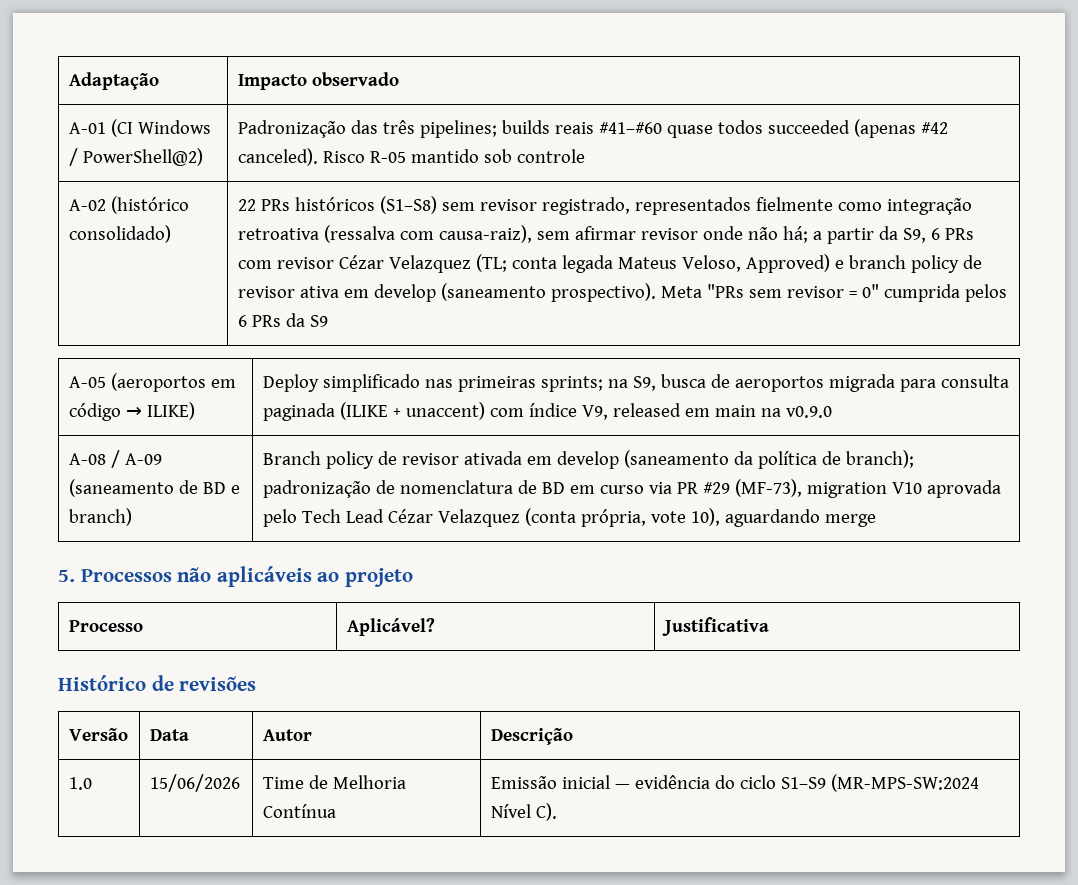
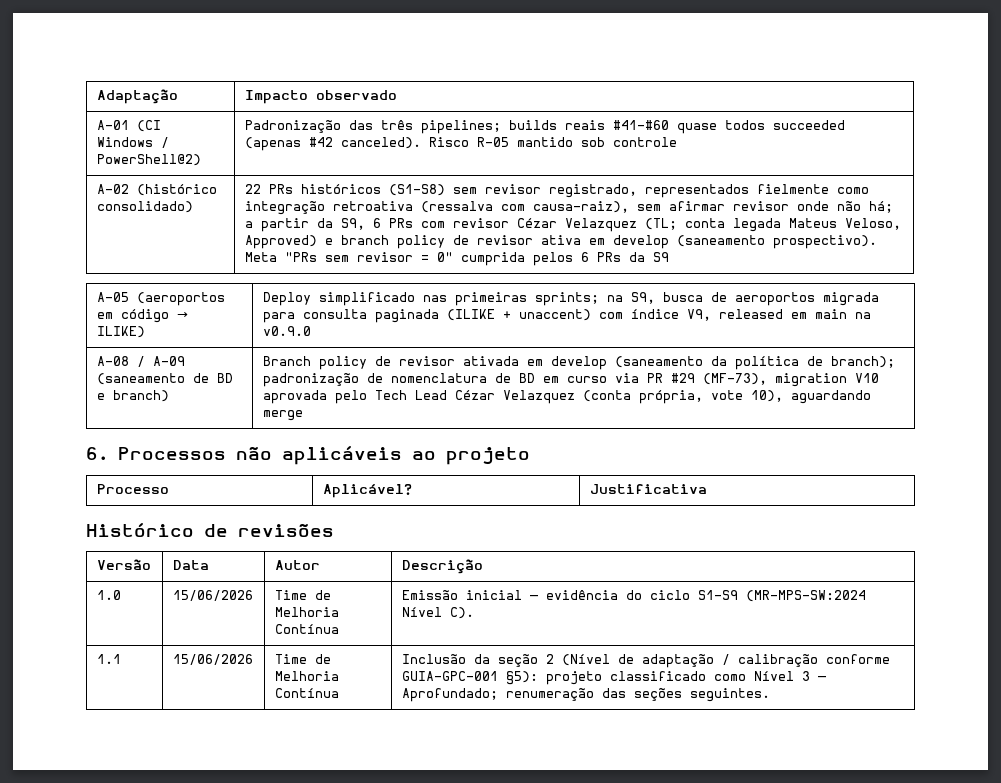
- 5. Processos não aplicáveis ao projeto
+ 6. Processos não aplicáveis ao projeto
+ 1.1 | 15/06/2026 | Time de Melhoria Contínua | Inclusão da seção 2 (Nível de adaptação / calibração conforme GUIA-GPC-001 §5): projeto classificado como Nível 3 — Aprofundado; renumeração das seções seguintes.

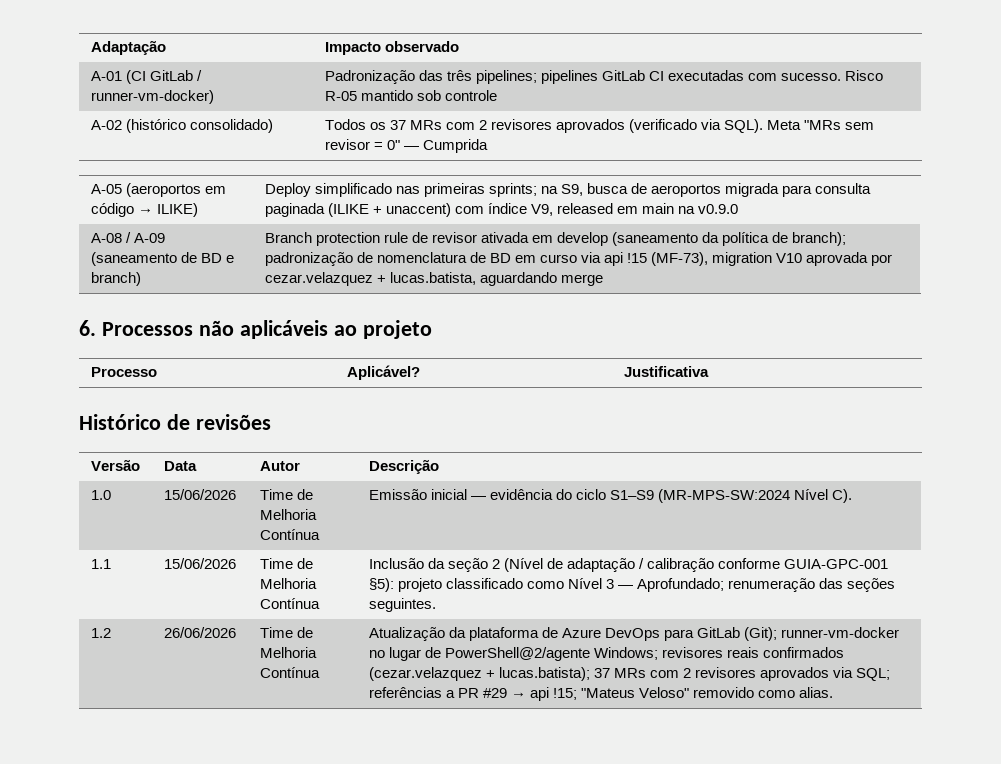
- A-01 (CI Windows / PowerShell@2) | Padronização das três pipelines; builds reais #41–#60 quase todos succeeded (apenas #42 canceled). Risco R-05 mantido sob controle
+ A-01 (CI GitLab / runner-vm-docker) | Padronização das três pipelines; pipelines GitLab CI executadas com sucesso. Risco R-05 mantido sob controle
- 22 PRs históricos (S1–S8) sem revisor registrado, representados fielmente como integração retroativa (ressalva com causa-raiz), sem afirmar revisor onde não há; a partir da S9, 6 PRs com revisor Cézar Velazquez (TL; conta legada Mateus Veloso, Approved) e branch policy de revisor ativa em develop (saneamento prospectivo). Meta "PRs sem revisor = 0" cumprida pelos 6 PRs da S9
+ Todos os 37 MRs com 2 revisores aprovados (verificado via SQL). Meta "MRs sem revisor = 0" — Cumprida
- Branch policy de revisor ativada em develop (saneamento da política de branch); padronização de nomenclatura de BD em curso via PR #29 (MF-73), migration V10 aprovada pelo Tech Lead Cézar Velazquez (conta própria, vote 10), aguardando merge
+ Branch protection rule de revisor ativada em develop (saneamento da política de branch); padronização de nomenclatura de BD em curso via api !15 (MF-73), migration V10 aprovada por cezar.velazquez + lucas.batista, aguardando merge
+ 1.2 | 26/06/2026 | Time de Melhoria Contínua | Atualização da plataforma de Azure DevOps para GitLab (Git); runner-vm-docker no lugar de PowerShell@2/agente Windows; revisores reais confirmados (cezar.velazquez + lucas.batista); 37 MRs com 2 revisores aprovados via SQL; referências a PR #29 → api !15; "Mateus Veloso" removido como alias.

